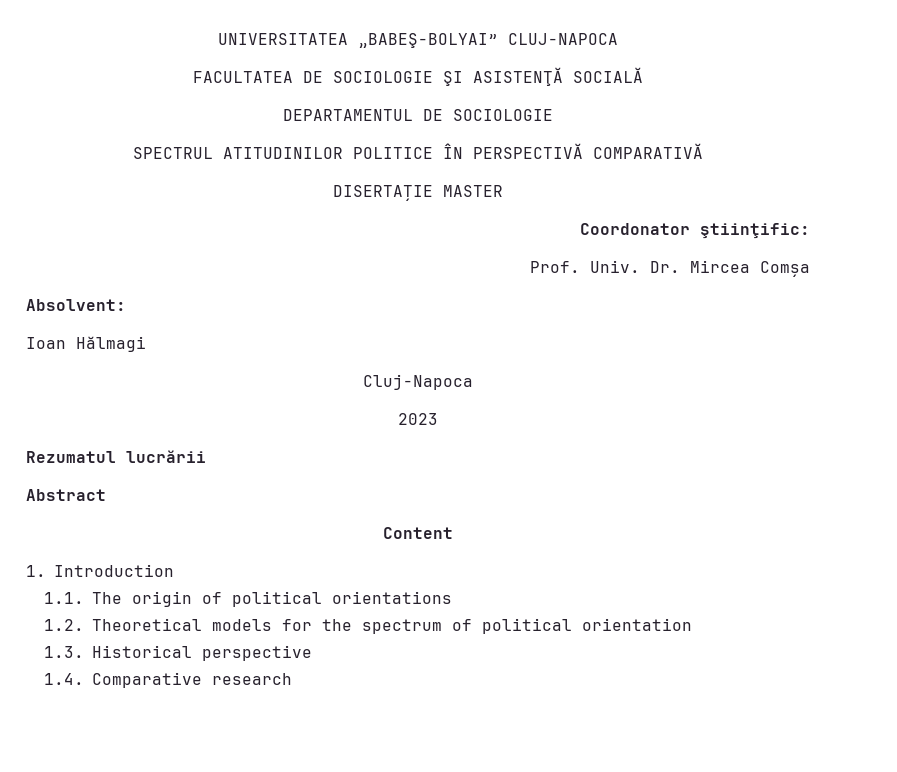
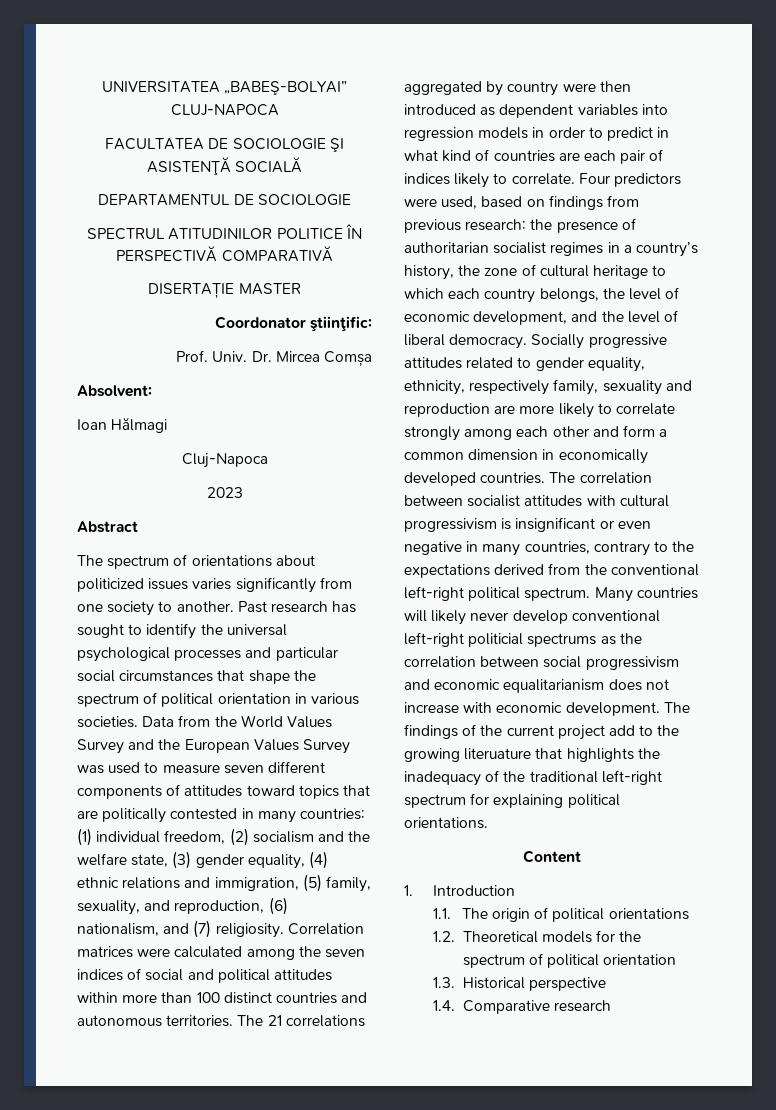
- Rezumatul lucrării
  Abstract
+ The spectrum of orientations about politicized issues varies significantly from one society to another. Past research has sought to identify the universal psychological processes and particular social circumstances that shape the spectrum of political orientation in various societies. Data from the World Values Survey and the European Values Survey was used to measure seven different components of attitudes toward topics that are politically contested in many countries: (1) individual freedom, (2) socialism and the welfare state, (3) gender equality, (4) ethnic relations and immigration, (5) family, sexuality, and reproduction, (6) nationalism, and (7) religiosity. Correlation matrices were calculated among the seven indices of social and political attitudes within more than 100 distinct countries and autonomous territories. The 21 correlations aggregated by country were then introduced as dependent variables into regression models in order to predict in what kind of countries are each pair of indices likely to correlate. Four predictors were used, based on findings from previous research: the presence of authoritarian socialist regimes in a country’s history, the zone of cultural heritage to which each country belongs, the level of economic development, and the level of liberal democracy. Socially progressive attitudes related to gender equality, ethnicity, respectively family, sexuality and reproduction are more likely to correlate strongly among each other and form a common dimension in economically developed countries. The correlation between socialist attitudes with cultural progressivism is insignificant or even negative in many countries, contrary to the expectations derived from the conventional left-right political spectrum. Many countries will likely never develop conventional left-right politicial spectrums as the correlation between social progressivism and economic equalitarianism does not increase with economic development. The findings of the current project add to the growing literuature that highlights the inadequacy of the traditional left-right spectrum for explaining political orientations.

